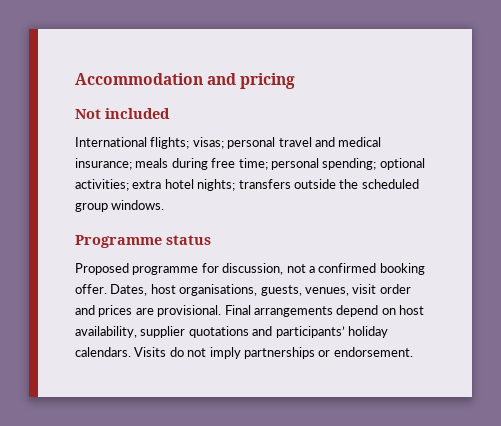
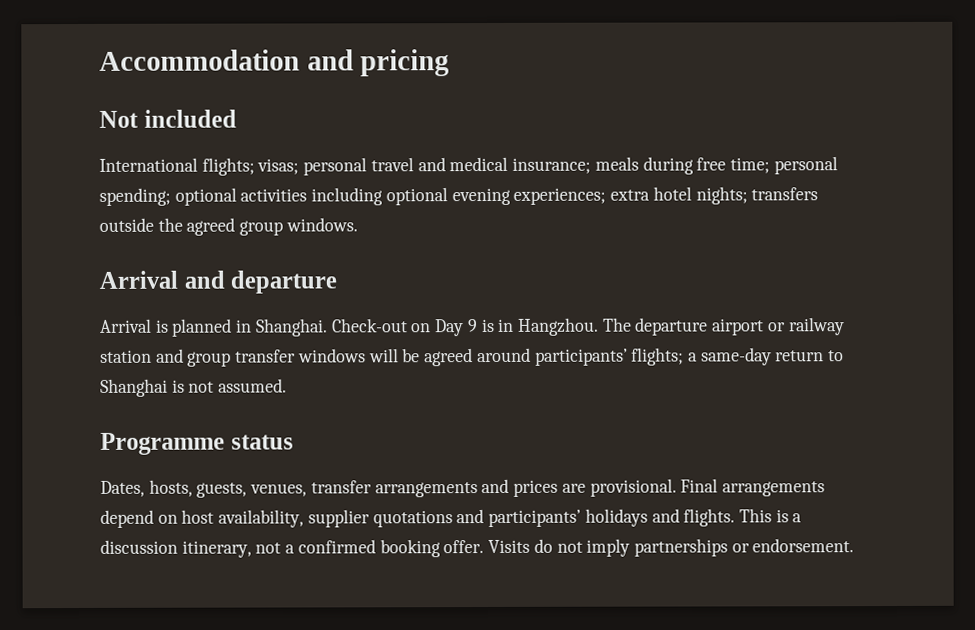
- International flights; visas; personal travel and medical insurance; meals during free time; personal spending; optional activities; extra hotel nights; transfers outside the scheduled group windows.
+ International flights; visas; personal travel and medical insurance; meals during free time; personal spending; optional activities including optional evening experiences; extra hotel nights; transfers outside the agreed group windows.
+ Arrival and departure
+ Arrival is planned in Shanghai. Check-out on Day 9 is in Hangzhou. The departure airport or railway station and group transfer windows will be agreed around participants’ flights; a same-day return to Shanghai is not assumed.
  Programme status
- Proposed programme for discussion, not a confirmed booking offer. Dates, host organisations, guests, venues, visit order and prices are provisional.
+ Dates, hosts, guests, venues, transfer arrangements and prices are provisional.
- Final arrangements depend on host availability, supplier quotations and participants’ holiday calendars.
+ Final arrangements depend on host availability, supplier quotations and participants’ holidays and flights. This is a discussion itinerary, not a confirmed booking offer.

